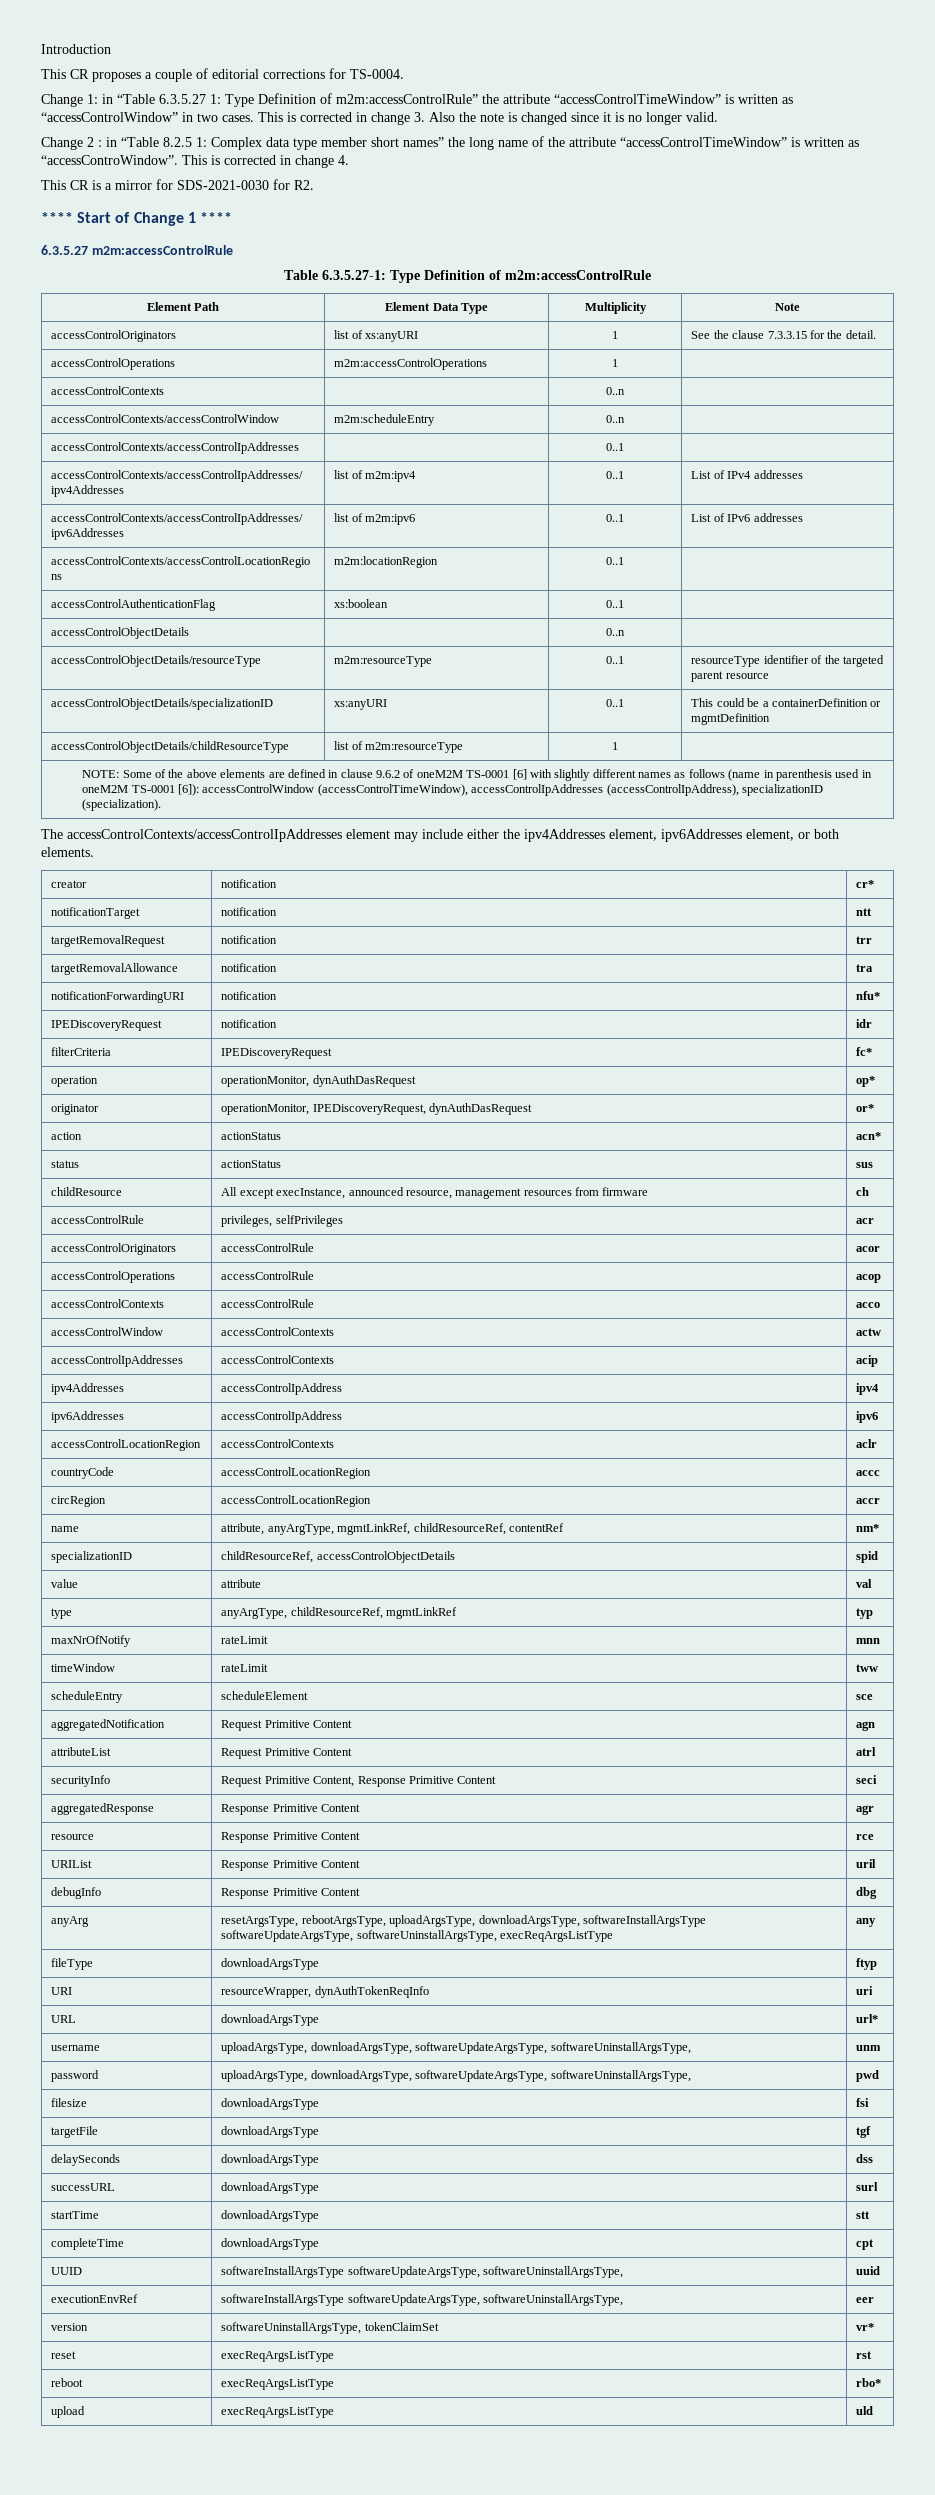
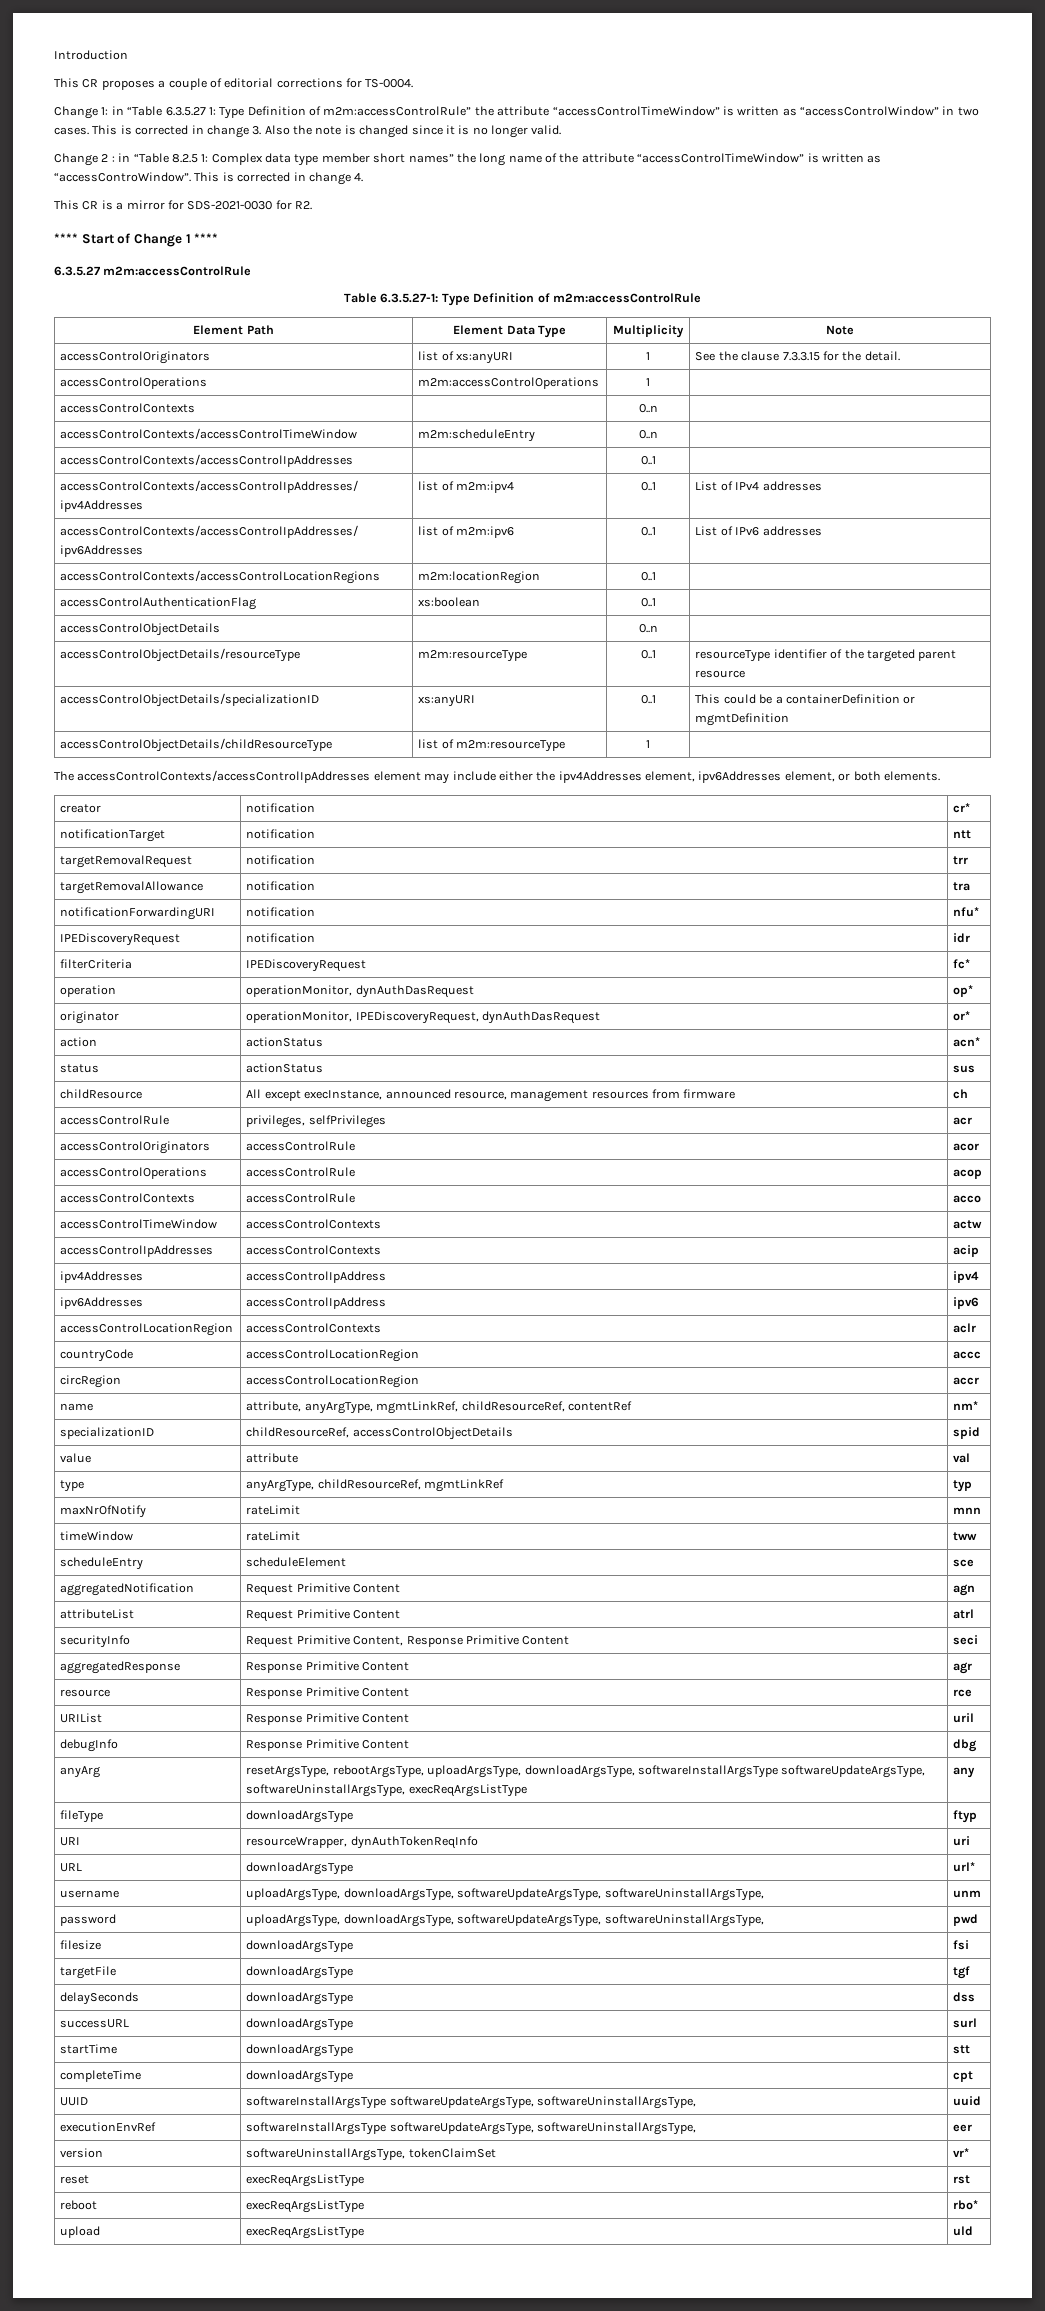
- accessControlContexts/accessControlWindow | m2m:scheduleEntry | 0..n |
+ accessControlContexts/accessControlTimeWindow | m2m:scheduleEntry | 0..n |
- NOTE: Some of the above elements are defined in clause 9.6.2 of oneM2M TS-0001 [6] with slightly different names as follows (name in parenthesis used in oneM2M TS-0001 [6]): accessControlWindow (accessControlTimeWindow), accessControlIpAddresses (accessControlIpAddress), specializationID (specialization).
- accessControlWindow | accessControlContexts | actw
+ accessControlTimeWindow | accessControlContexts | actw

